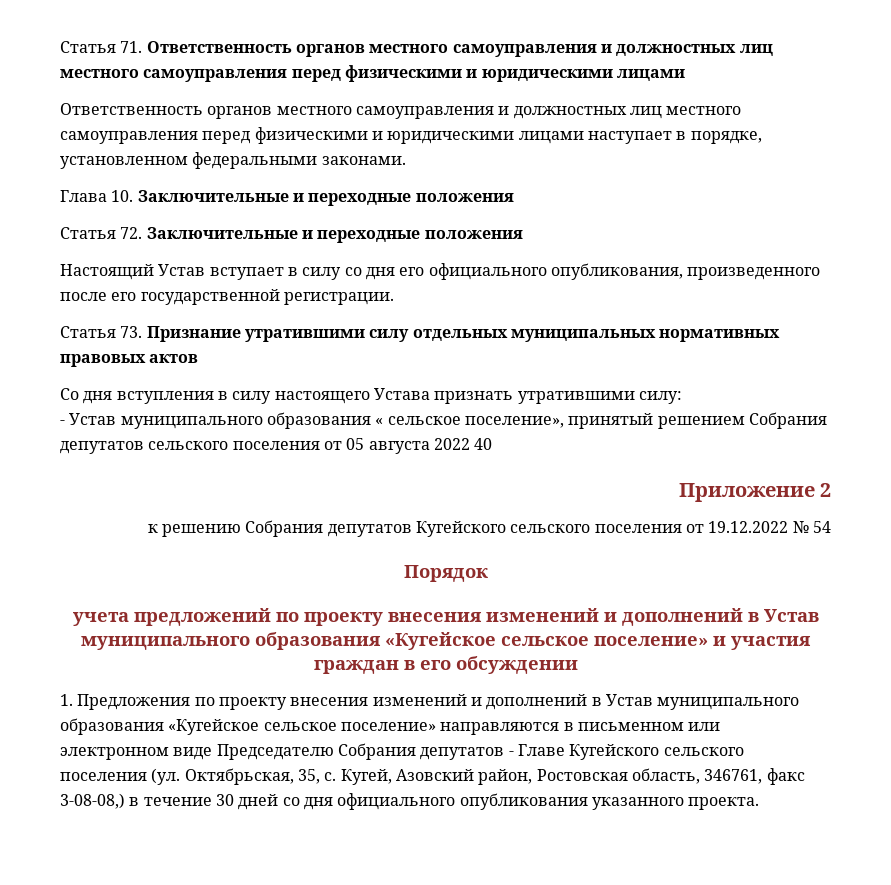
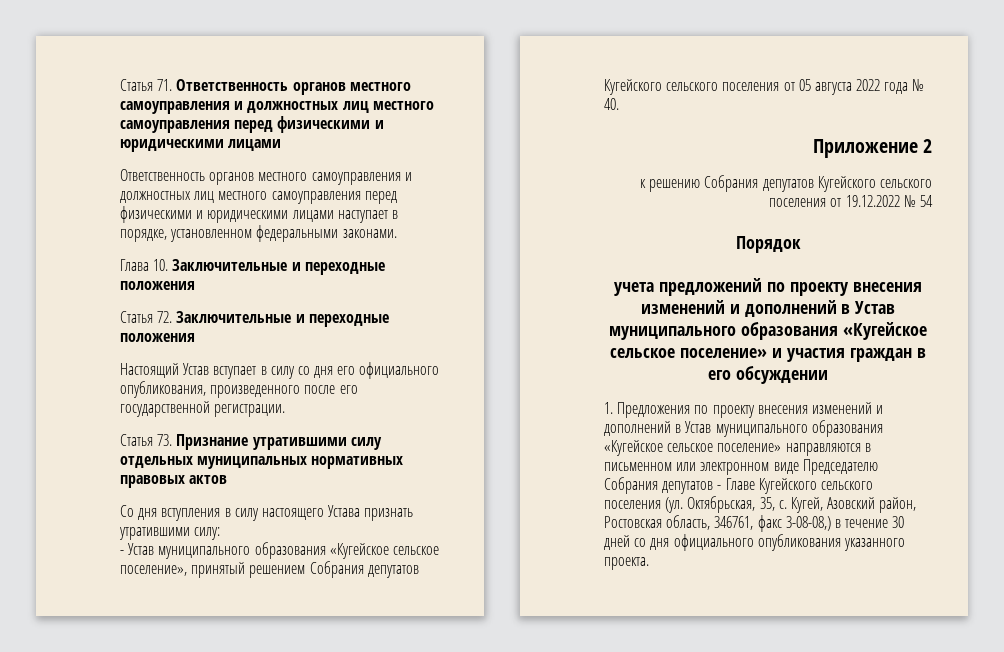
- - Устав муниципального образования « сельское поселение», принятый решением Собрания депутатов сельского поселения от 05 августа 2022 40
+ - Устав муниципального образования «Кугейское сельское поселение», принятый решением Собрания депутатов Кугейского сельского поселения от 05 августа 2022 года № 40.

